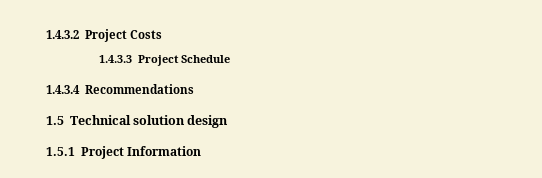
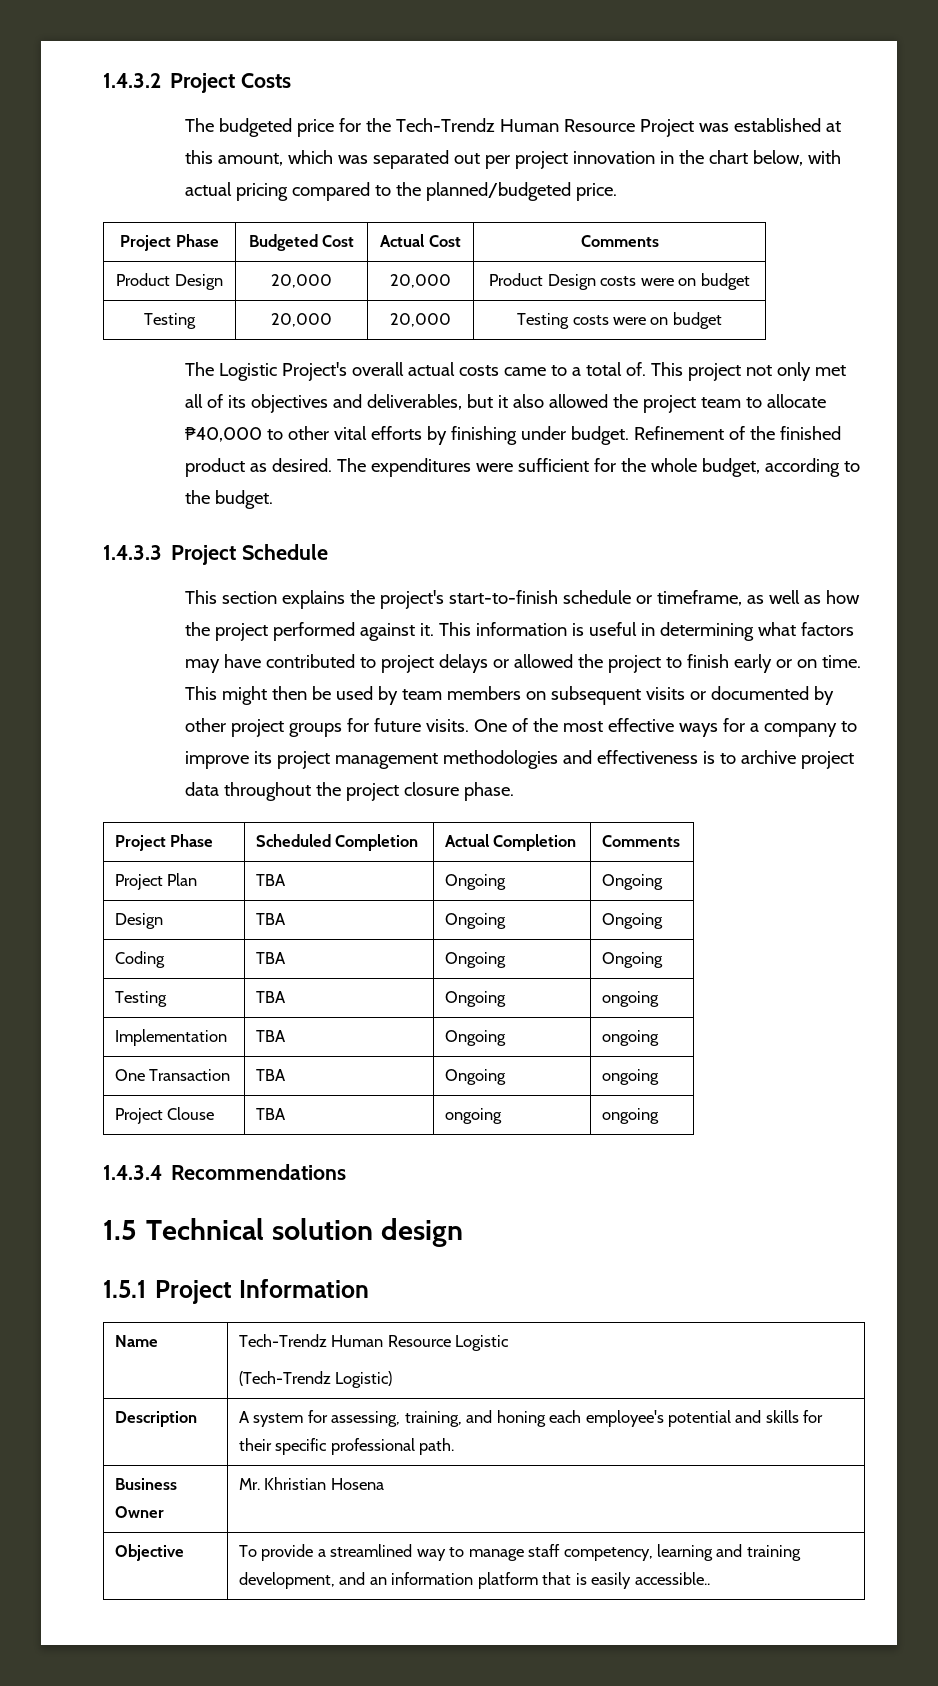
+ The budgeted price for the Tech-Trendz Human Resource Project was established at this amount, which was separated out per project innovation in the chart below, with actual pricing compared to the planned/budgeted price.
+ Project Phase | Budgeted Cost | Actual Cost | Comments
+ Product Design | 20,000 | 20,000 | Product Design costs were on budget
+ Testing | 20,000 | 20,000 | Testing costs were on budget
+ The Logistic Project's overall actual costs came to a total of. This project not only met all of its objectives and deliverables, but it also allowed the project team to allocate ₱40,000 to other vital efforts by finishing under budget. Refinement of the finished product as desired. The expenditures were sufficient for the whole budget, according to the budget.
  1.4.3.3 Project Schedule
+ This section explains the project's start-to-finish schedule or timeframe, as well as how the project performed against it. This information is useful in determining what factors may have contributed to project delays or allowed the project to finish early or on time. This might then be used by team members on subsequent visits or documented by other project groups for future visits. One of the most effective ways for a company to improve its project management methodologies and effectiveness is to archive project data throughout the project closure phase.
+ Project Phase | Scheduled Completion | Actual Completion | Comments
+ Project Plan | TBA | Ongoing | Ongoing
+ Design | TBA | Ongoing | Ongoing
+ Coding | TBA | Ongoing | Ongoing
+ Testing | TBA | Ongoing | ongoing
+ Implementation | TBA | Ongoing | ongoing
+ One Transaction | TBA | Ongoing | ongoing
+ Project Clouse | TBA | ongoing | ongoing
+ Name | Tech-Trendz Human Resource Logistic
+ (Tech-Trendz Logistic)
+ Description | A system for assessing, training, and honing each employee's potential and skills for their specific professional path.
+ Business Owner | Mr. Khristian Hosena
+ Objective | To provide a streamlined way to manage staff competency, learning and training development, and an information platform that is easily accessible..

